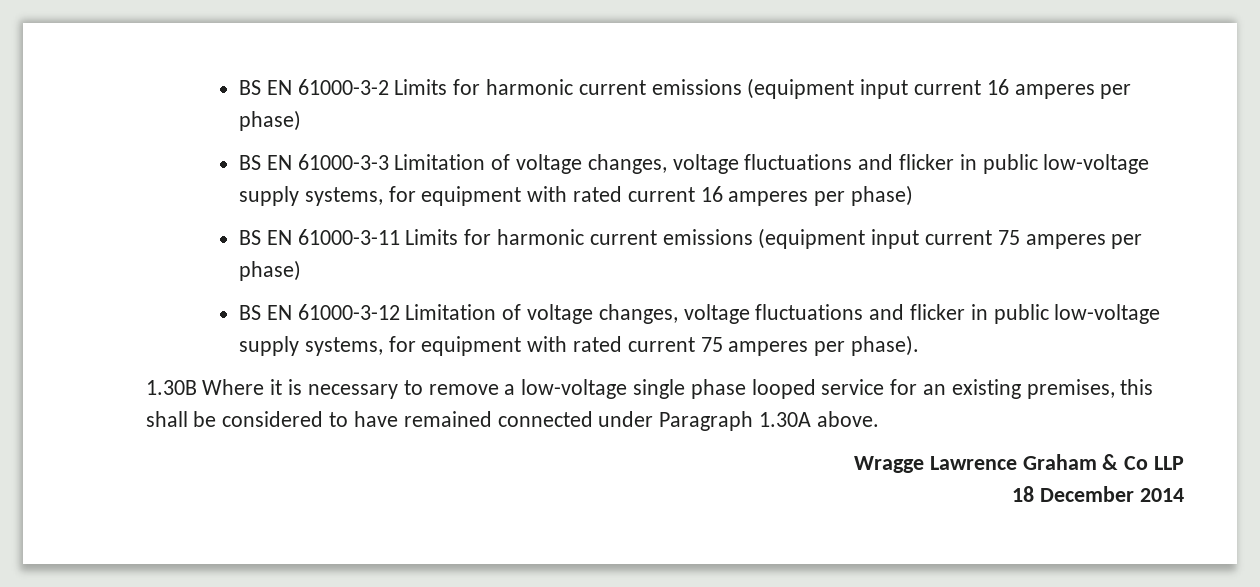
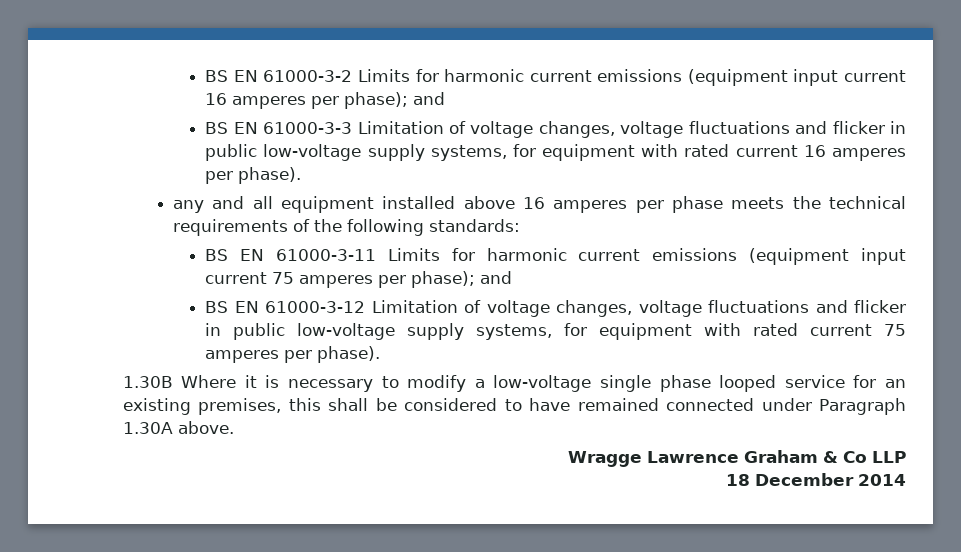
- BS EN 61000-3-2 Limits for harmonic current emissions (equipment input current 16 amperes per phase)
+ BS EN 61000-3-2 Limits for harmonic current emissions (equipment input current 16 amperes per phase); and
- BS EN 61000-3-3 Limitation of voltage changes, voltage fluctuations and flicker in public low-voltage supply systems, for equipment with rated current 16 amperes per phase)
+ BS EN 61000-3-3 Limitation of voltage changes, voltage fluctuations and flicker in public low-voltage supply systems, for equipment with rated current 16 amperes per phase).
+ any and all equipment installed above 16 amperes per phase meets the technical requirements of the following standards:
- BS EN 61000-3-11 Limits for harmonic current emissions (equipment input current 75 amperes per phase)
+ BS EN 61000-3-11 Limits for harmonic current emissions (equipment input current 75 amperes per phase); and
- 1.30B Where it is necessary to remove a low-voltage single phase looped service for an existing premises, this shall be considered to have remained connected under Paragraph 1.30A above.
+ 1.30B Where it is necessary to modify a low-voltage single phase looped service for an existing premises, this shall be considered to have remained connected under Paragraph 1.30A above.

